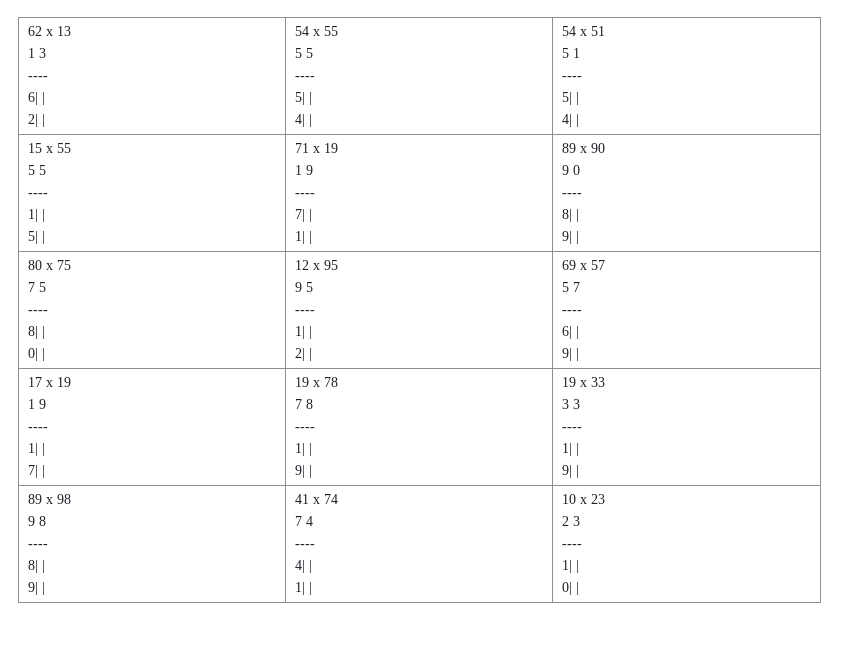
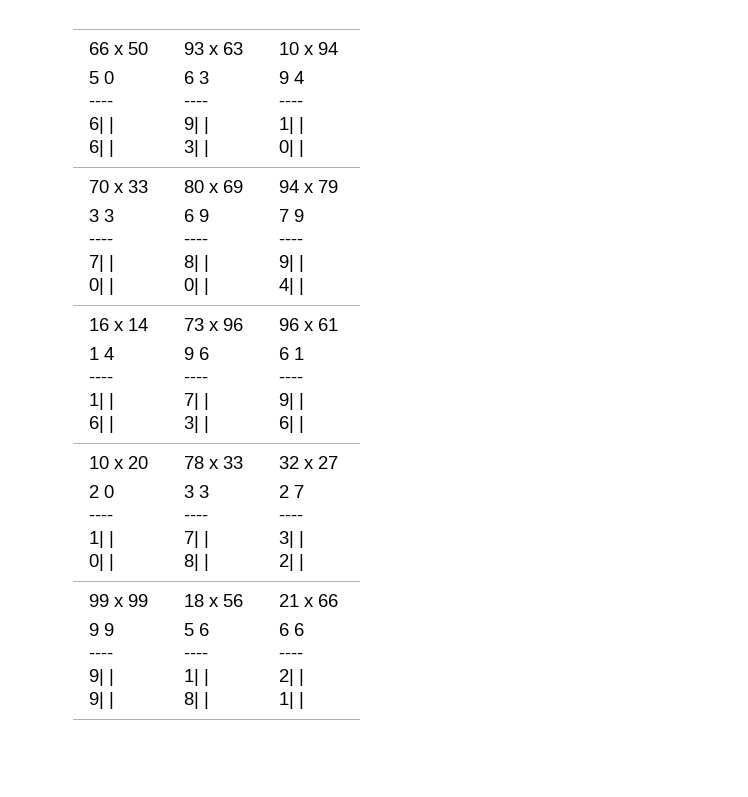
- 62 x 13
- 1 3
+ 66 x 50
+ 5 0
  ----
  6| |
- 2| | | 54 x 55
- 5 5
+ 6| | | 93 x 63
+ 6 3
  ----
- 5| |
- 4| | | 54 x 51
- 5 1
- ----
- 5| |
- 4| |
- 15 x 55
- 5 5
- ----
- 1| |
- 5| | | 71 x 19
- 1 9
- ----
- 7| |
- 1| | | 89 x 90
- 9 0
- ----
- 8| |
  9| |
- 80 x 75
- 7 5
- ----
- 8| |
- 0| | | 12 x 95
- 9 5
- ----
- 1| |
- 2| | | 69 x 57
- 5 7
- ----
- 6| |
- 9| |
- 17 x 19
- 1 9
- ----
- 1| |
- 7| | | 19 x 78
- 7 8
- ----
- 1| |
- 9| | | 19 x 33
- 3 3
- ----
- 1| |
- 9| |
- 89 x 98
- 9 8
- ----
- 8| |
- 9| | | 41 x 74
- 7 4
- ----
- 4| |
- 1| | | 10 x 23
- 2 3
+ 3| | | 10 x 94
+ 9 4
  ----
  1| |
  0| |
+ 70 x 33
+ 3 3
+ ----
+ 7| |
+ 0| | | 80 x 69
+ 6 9
+ ----
+ 8| |
+ 0| | | 94 x 79
+ 7 9
+ ----
+ 9| |
+ 4| |
+ 16 x 14
+ 1 4
+ ----
+ 1| |
+ 6| | | 73 x 96
+ 9 6
+ ----
+ 7| |
+ 3| | | 96 x 61
+ 6 1
+ ----
+ 9| |
+ 6| |
+ 10 x 20
+ 2 0
+ ----
+ 1| |
+ 0| | | 78 x 33
+ 3 3
+ ----
+ 7| |
+ 8| | | 32 x 27
+ 2 7
+ ----
+ 3| |
+ 2| |
+ 99 x 99
+ 9 9
+ ----
+ 9| |
+ 9| | | 18 x 56
+ 5 6
+ ----
+ 1| |
+ 8| | | 21 x 66
+ 6 6
+ ----
+ 2| |
+ 1| |

